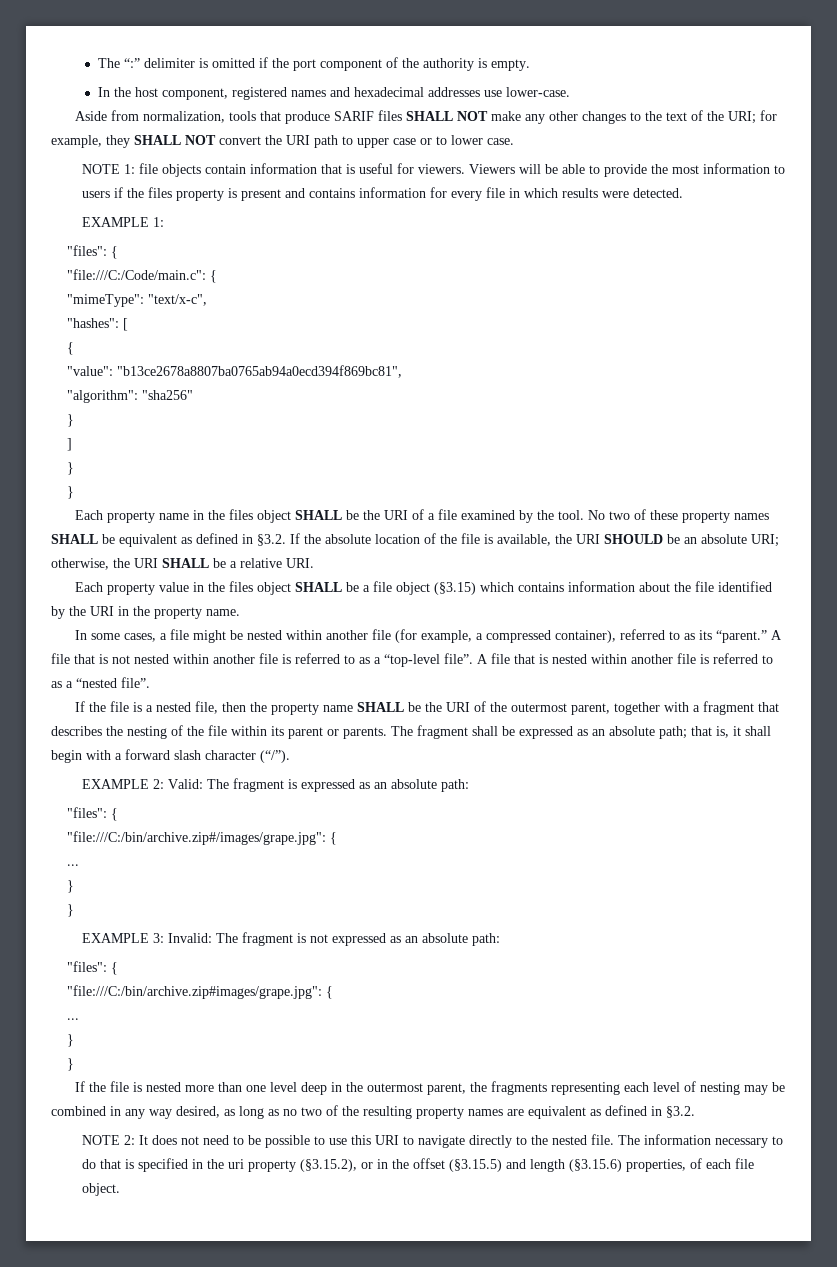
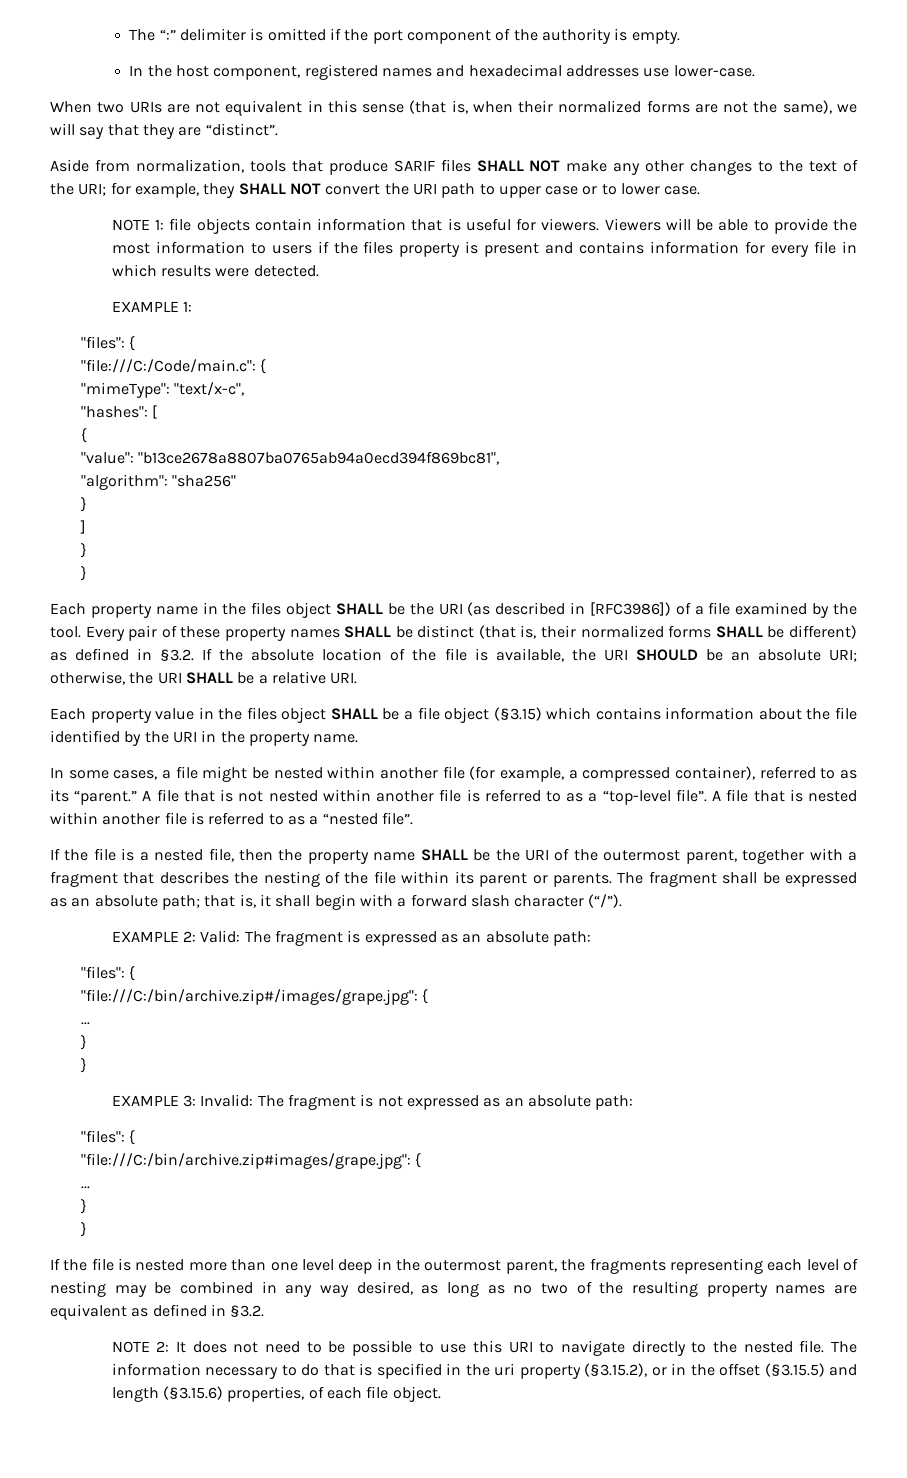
+ When two URIs are not equivalent in this sense (that is, when their normalized forms are not the same), we will say that they are “distinct”.
- Each property name in the files object SHALL be the URI of a file examined by the tool.
+ Each property name in the files object SHALL be the URI (as described in [RFC3986]) of a file examined by the tool.
- No two of these property names SHALL be equivalent as defined in §3.2. If the absolute location of the file is available, the URI SHOULD be an absolute URI; otherwise, the URI SHALL be a relative URI.
+ Every pair of these property names SHALL be distinct (that is, their normalized forms SHALL be different) as defined in §3.2. If the absolute location of the file is available, the URI SHOULD be an absolute URI; otherwise, the URI SHALL be a relative URI.

